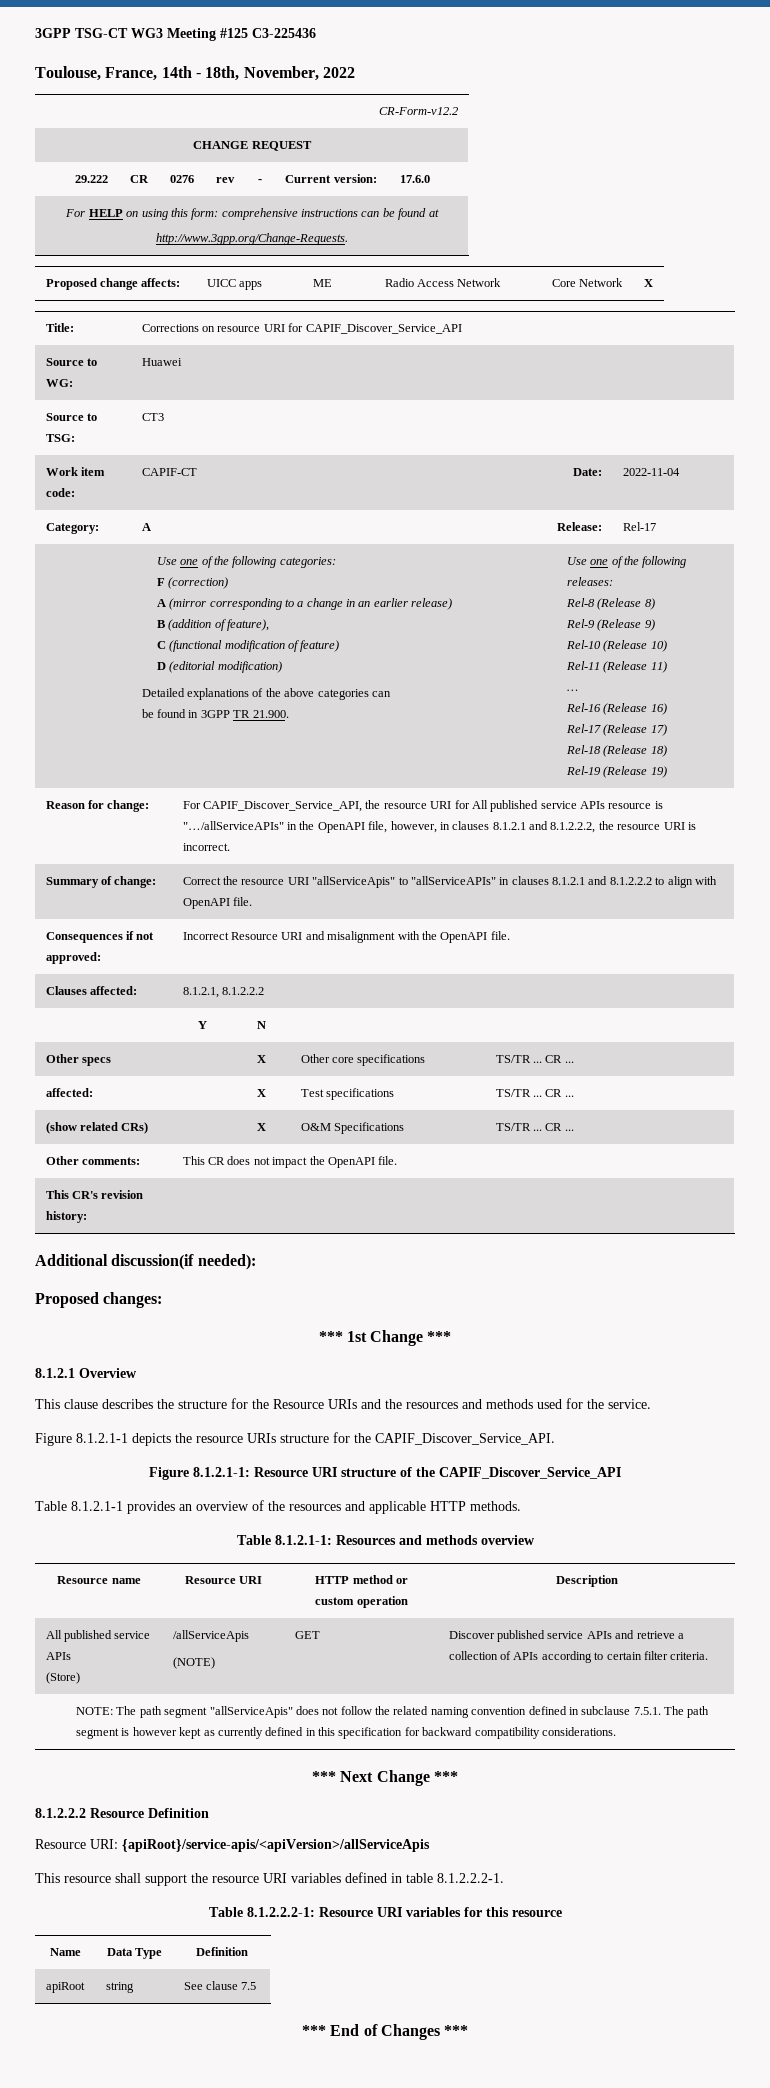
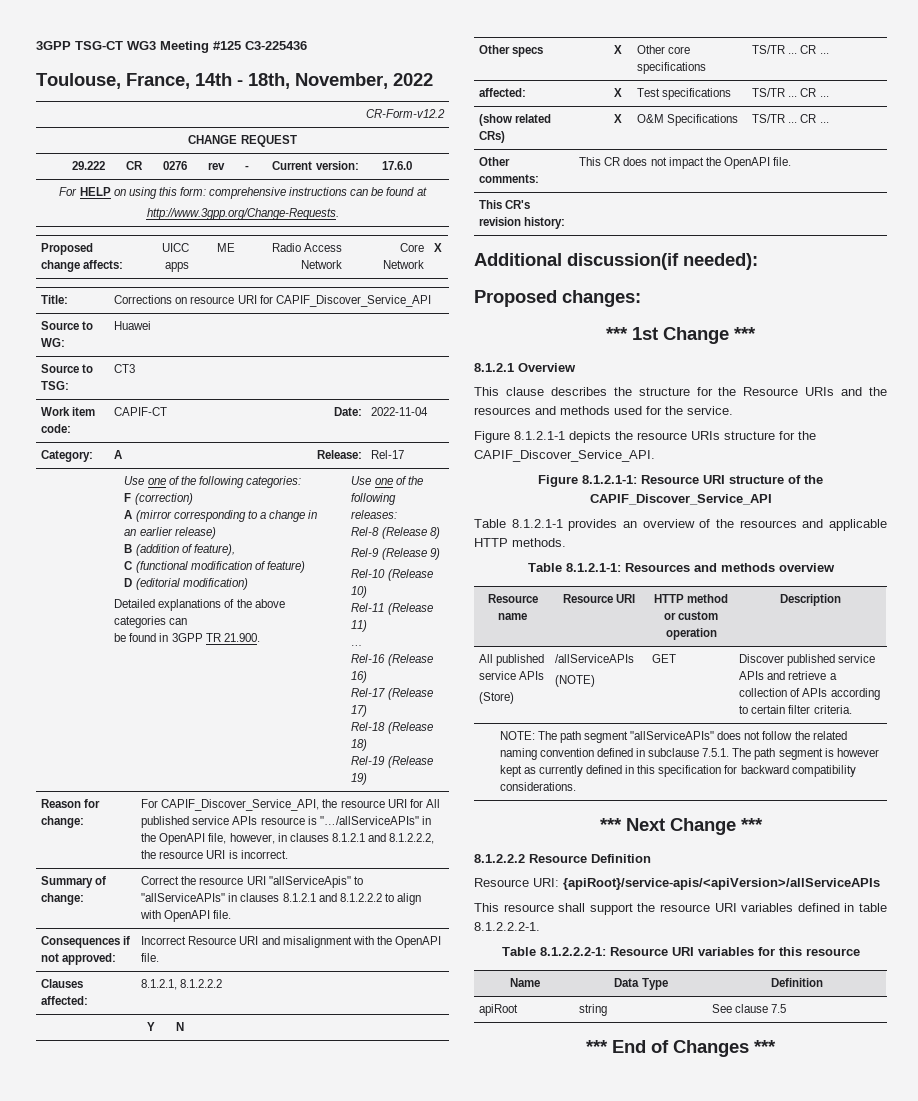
  Resource name | Resource URI | HTTP method or custom operation | Description
  All published service APIs
- (Store) | /allServiceApis
+ (Store) | /allServiceAPIs
- NOTE: The path segment "allServiceApis" does not follow the related naming convention defined in subclause 7.5.1. The path segment is however kept as currently defined in this specification for backward compatibility considerations.
+ NOTE: The path segment "allServiceAPIs" does not follow the related naming convention defined in subclause 7.5.1. The path segment is however kept as currently defined in this specification for backward compatibility considerations.
- Resource URI: {apiRoot}/service-apis/<apiVersion>/allServiceApis
+ Resource URI: {apiRoot}/service-apis/<apiVersion>/allServiceAPIs

